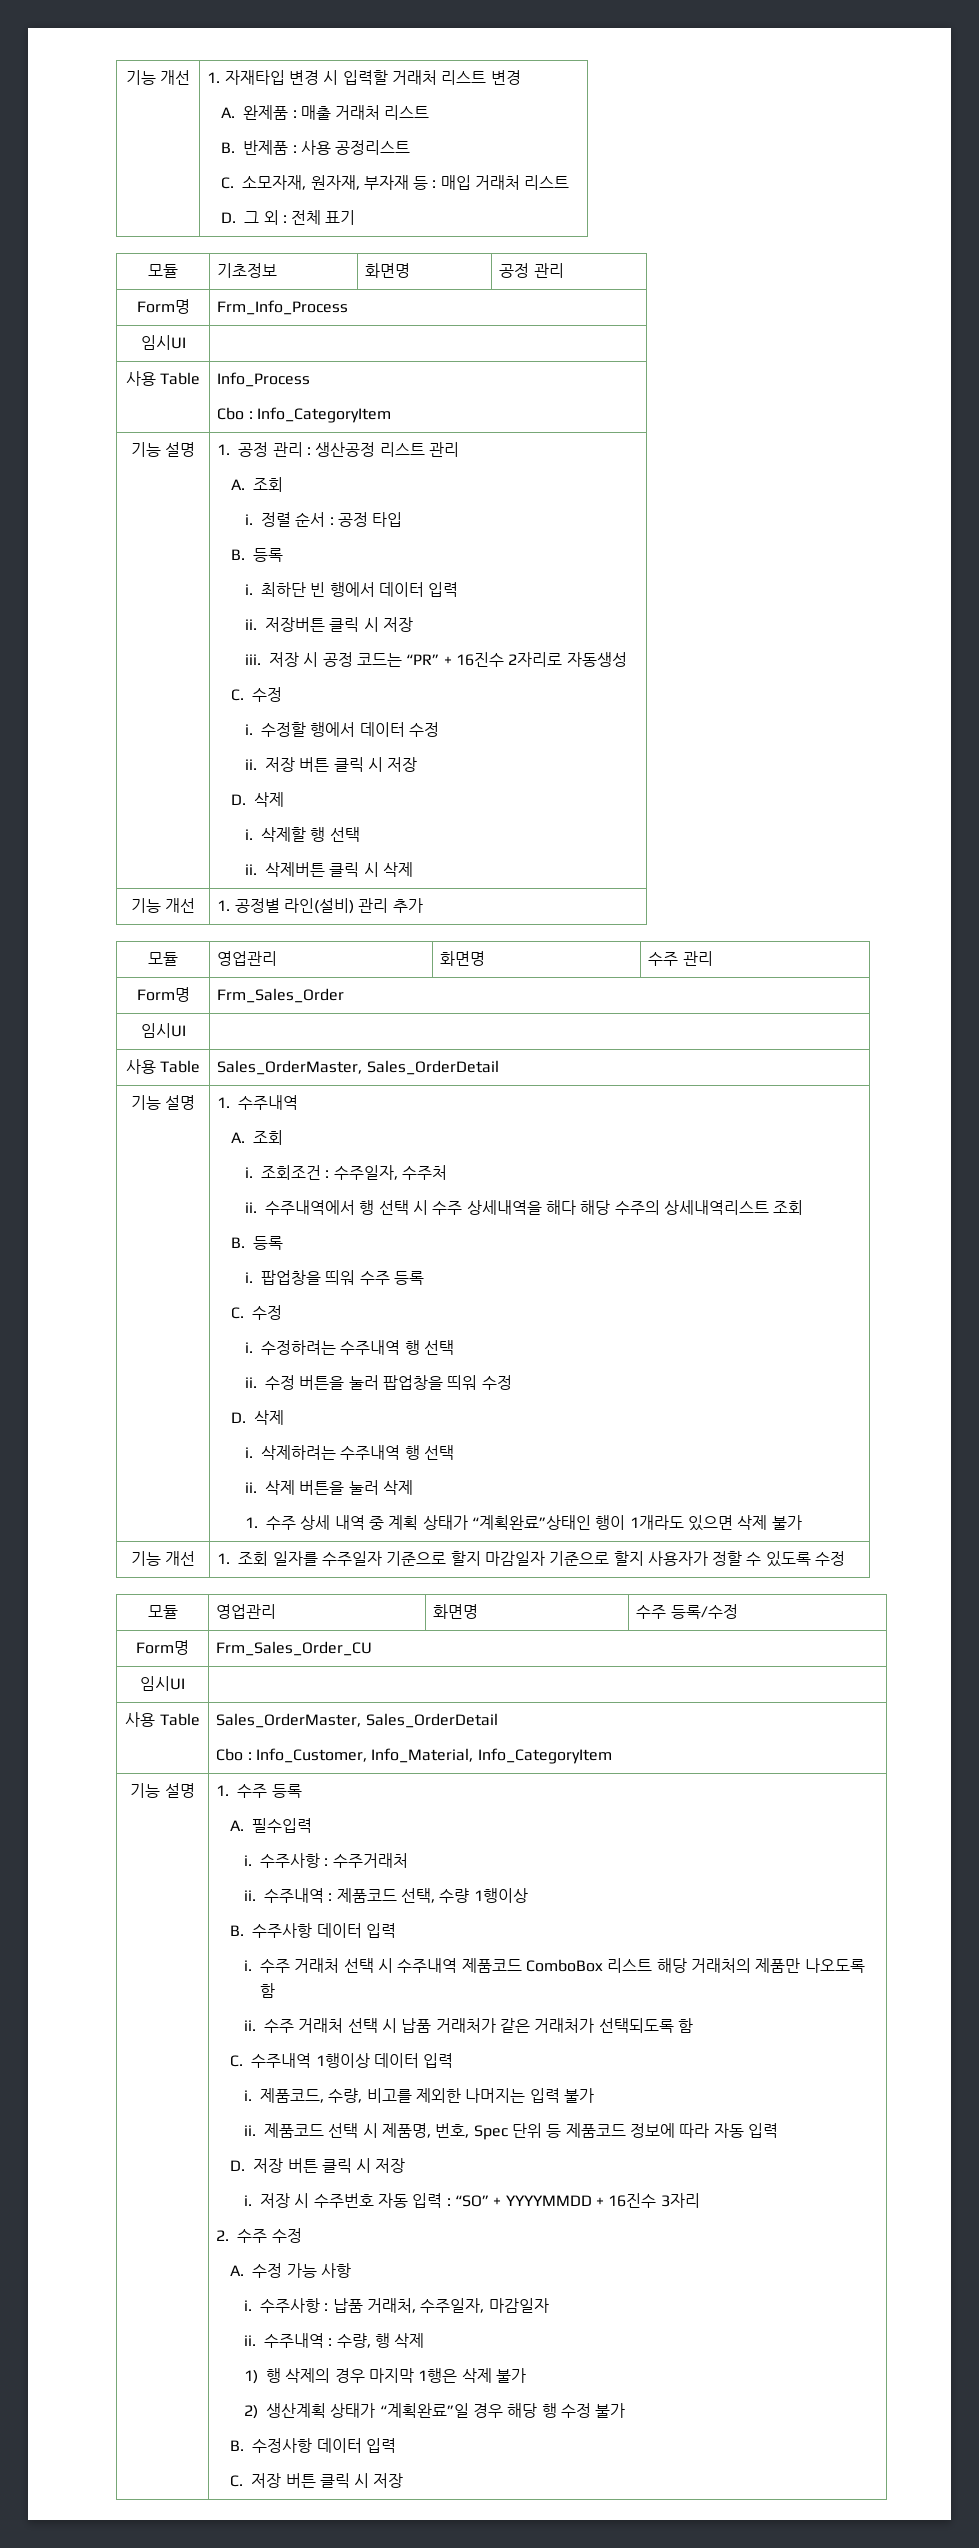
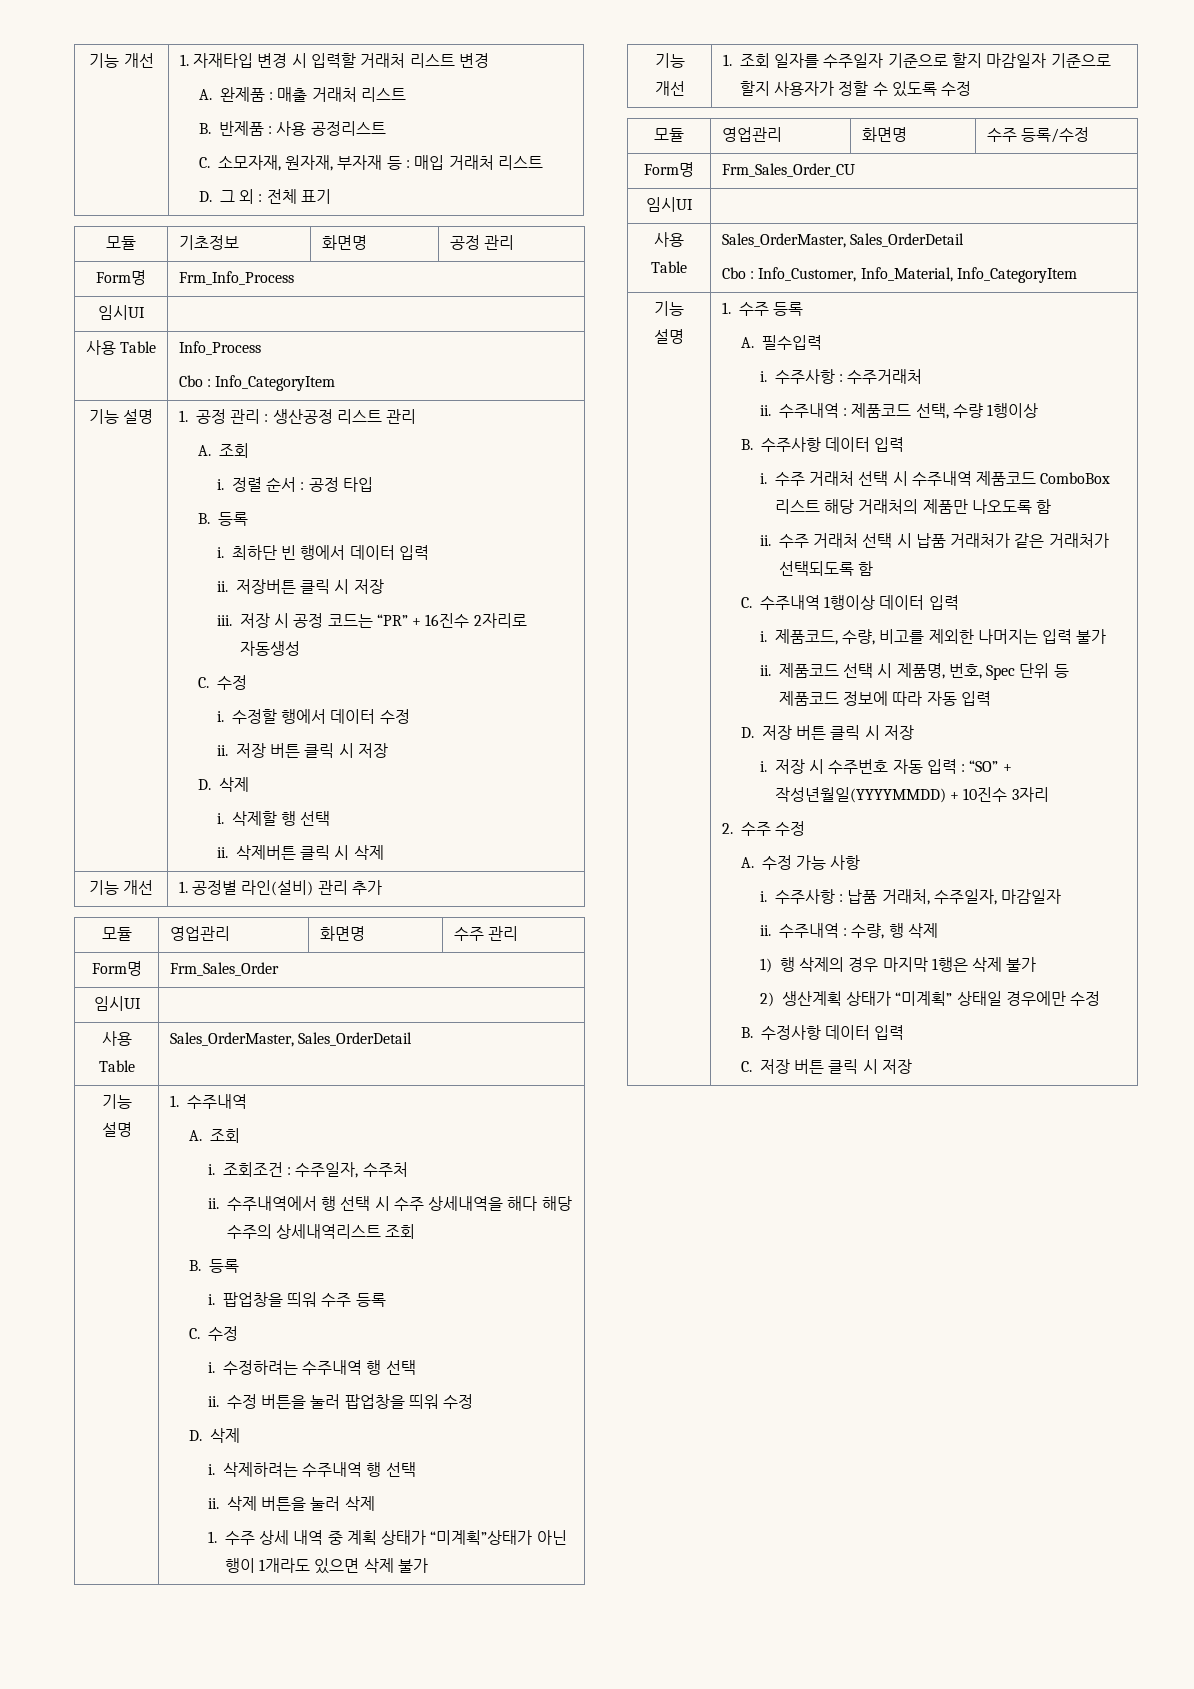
- 1. 수주 상세 내역 중 계획 상태가 “계획완료”상태인 행이 1개라도 있으면 삭제 불가
+ 1. 수주 상세 내역 중 계획 상태가 “미계획”상태가 아닌 행이 1개라도 있으면 삭제 불가
- 저장 시 수주번호 자동 입력 : “SO” + YYYYMMDD + 16진수 3자리
+ 저장 시 수주번호 자동 입력 : “SO” + 작성년월일(YYYYMMDD) + 10진수 3자리
- 2) 생산계획 상태가 “계획완료”일 경우 해당 행 수정 불가
+ 2) 생산계획 상태가 “미계획” 상태일 경우에만 수정

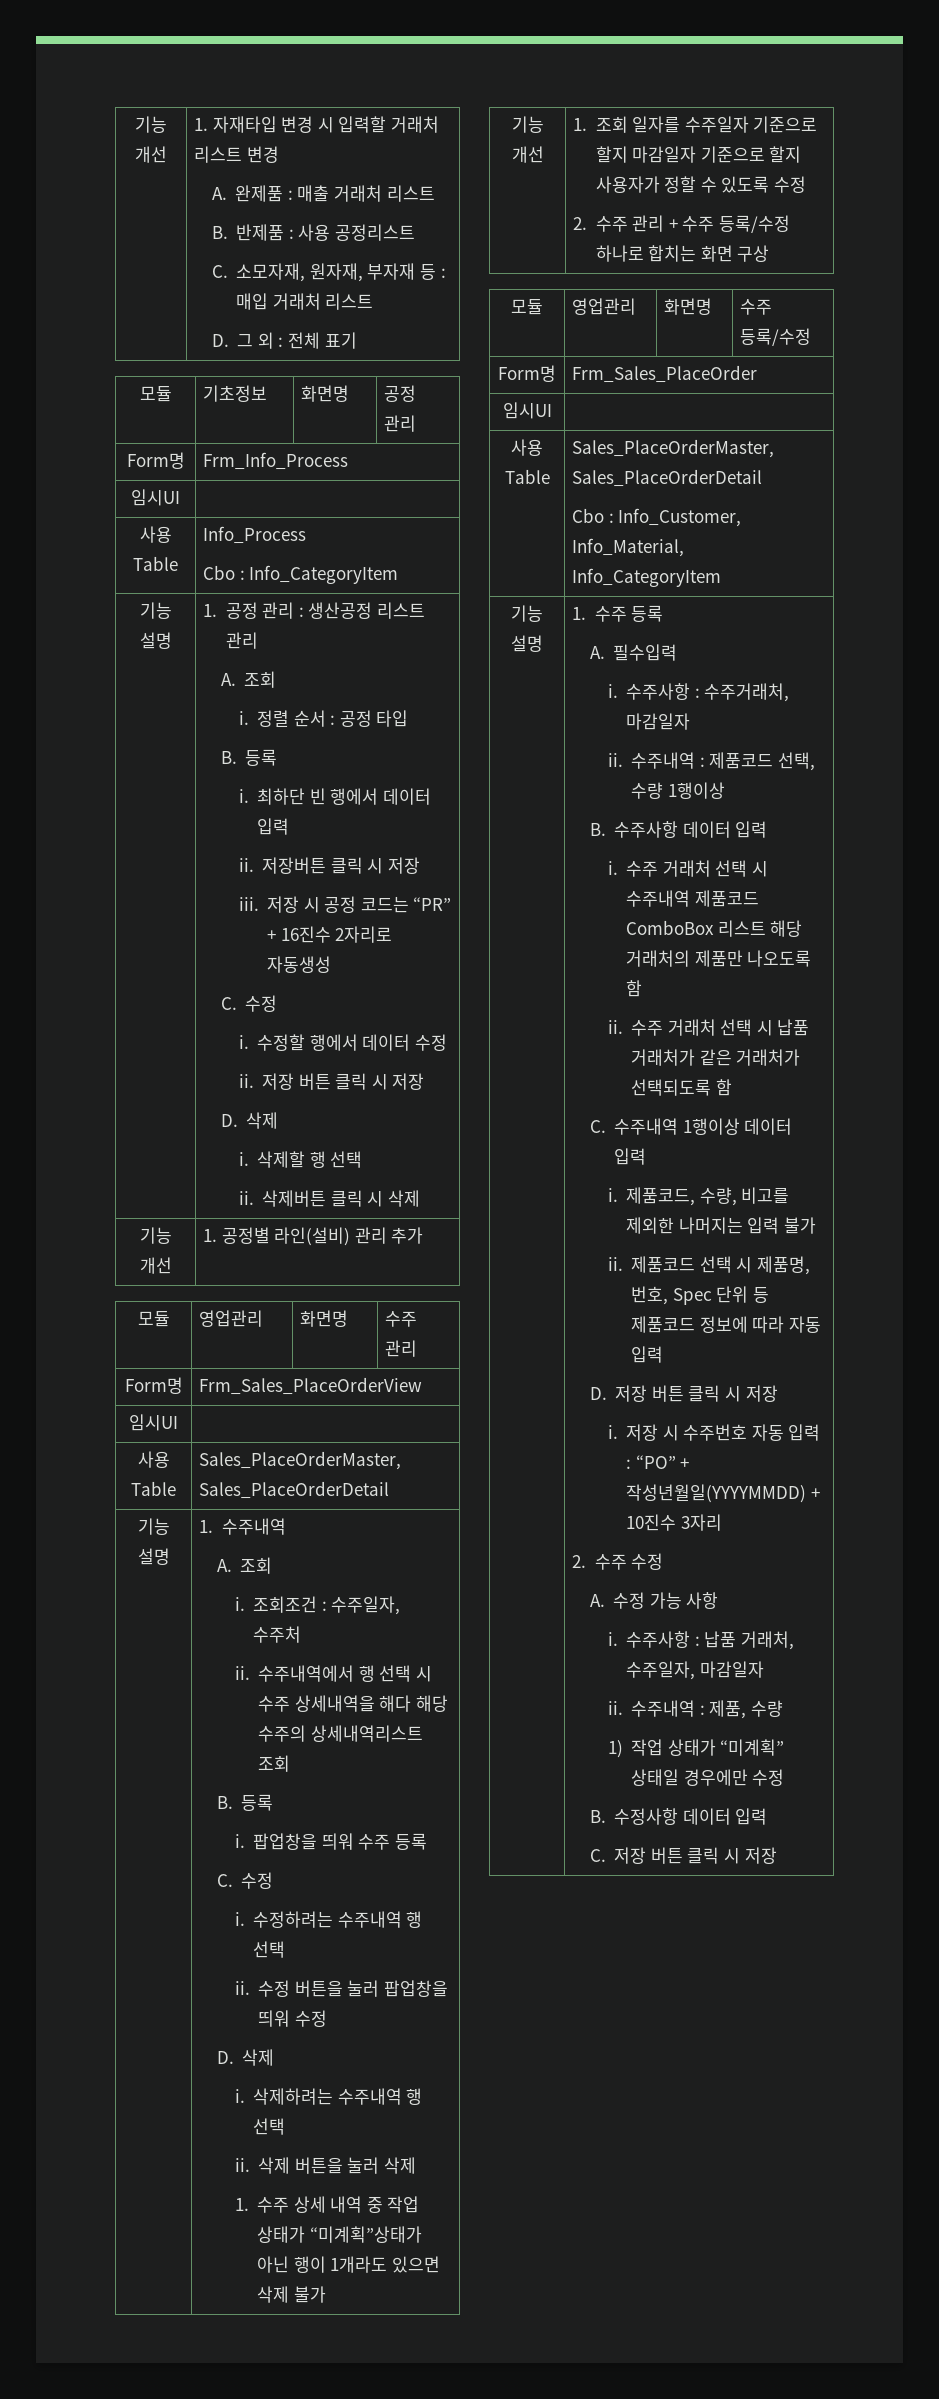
- Form명 | Frm_Sales_Order
+ Form명 | Frm_Sales_PlaceOrderView
  임시UI |
- 사용 Table | Sales_OrderMaster, Sales_OrderDetail
+ 사용 Table | Sales_PlaceOrderMaster, Sales_PlaceOrderDetail
- 1. 수주 상세 내역 중 계획 상태가 “미계획”상태가 아닌 행이 1개라도 있으면 삭제 불가
+ 1. 수주 상세 내역 중 작업 상태가 “미계획”상태가 아닌 행이 1개라도 있으면 삭제 불가
  기능 개선 | 1. 조회 일자를 수주일자 기준으로 할지 마감일자 기준으로 할지 사용자가 정할 수 있도록 수정
+ 2. 수주 관리 + 수주 등록/수정 하나로 합치는 화면 구상
- Form명 | Frm_Sales_Order_CU
+ Form명 | Frm_Sales_PlaceOrder
  임시UI |
- 사용 Table | Sales_OrderMaster, Sales_OrderDetail
+ 사용 Table | Sales_PlaceOrderMaster, Sales_PlaceOrderDetail
- 수주사항 : 수주거래처
+ 수주사항 : 수주거래처, 마감일자
- 저장 시 수주번호 자동 입력 : “SO” + 작성년월일(YYYYMMDD) + 10진수 3자리
+ 저장 시 수주번호 자동 입력 : “PO” + 작성년월일(YYYYMMDD) + 10진수 3자리
- 수주내역 : 수량, 행 삭제
- 1) 행 삭제의 경우 마지막 1행은 삭제 불가
- 2) 생산계획 상태가 “미계획” 상태일 경우에만 수정
+ 수주내역 : 제품, 수량
+ 1) 작업 상태가 “미계획” 상태일 경우에만 수정

